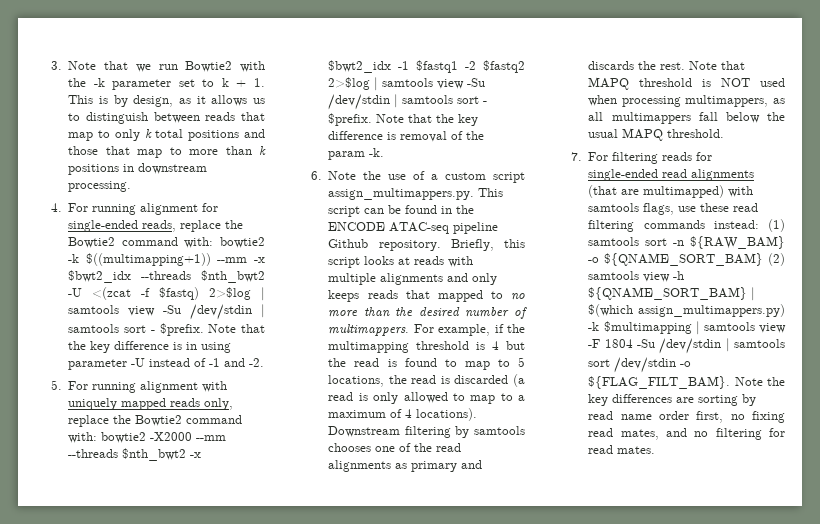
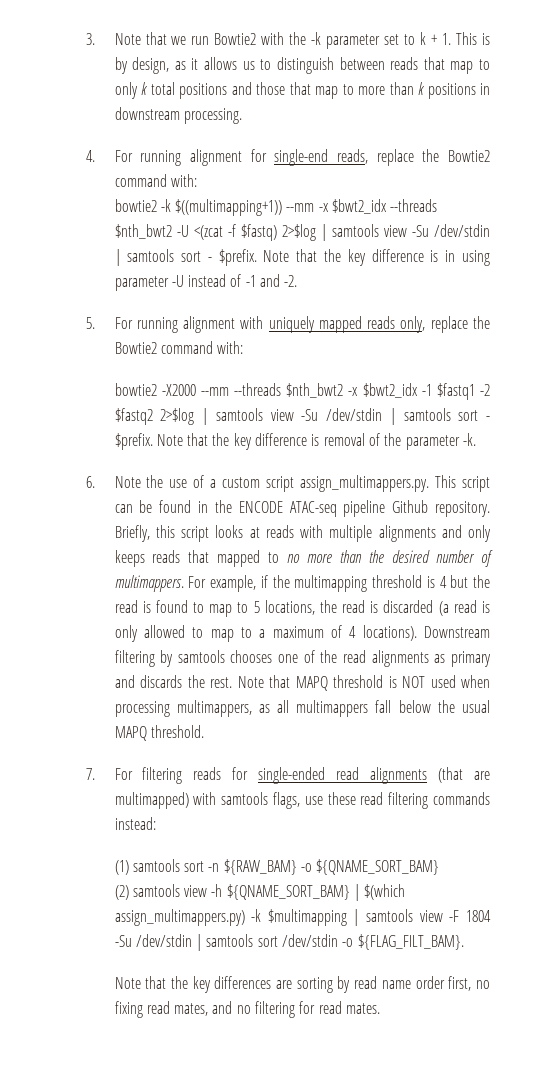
- 4. For running alignment for single-ended reads, replace the Bowtie2 command with: bowtie2 -k $((multimapping+1)) --mm -x $bwt2_idx --threads $nth_bwt2 -U <(zcat -f $fastq) 2>$log | samtools view -Su /dev/stdin | samtools sort - $prefix.
+ 4. For running alignment for single-end reads, replace the Bowtie2 command with:
+ bowtie2 -k $((multimapping+1)) --mm -x $bwt2_idx --threads $nth_bwt2 -U <(zcat -f $fastq) 2>$log | samtools view -Su /dev/stdin | samtools sort - $prefix.
- 5. For running alignment with uniquely mapped reads only, replace the Bowtie2 command with: bowtie2 -X2000 --mm --threads $nth_bwt2 -x $bwt2_idx -1 $fastq1 -2 $fastq2 2>$log | samtools view -Su /dev/stdin | samtools sort - $prefix.
+ 5. For running alignment with uniquely mapped reads only, replace the Bowtie2 command with:
+ bowtie2 -X2000 --mm --threads $nth_bwt2 -x $bwt2_idx -1 $fastq1 -2 $fastq2 2>$log | samtools view -Su /dev/stdin | samtools sort - $prefix.
- Note that the key difference is removal of the param -k.
+ Note that the key difference is removal of the parameter -k.
- 7. For filtering reads for single-ended read alignments (that are multimapped) with samtools flags, use these read filtering commands instead: (1) samtools sort -n ${RAW_BAM} -o ${QNAME_SORT_BAM} (2) samtools view -h ${QNAME_SORT_BAM} | $(which assign_multimappers.py) -k $multimapping | samtools view -F 1804 -Su /dev/stdin | samtools sort /dev/stdin -o ${FLAG_FILT_BAM}. Note the key differences are sorting by read name order first, no fixing read mates, and no filtering for read mates.
+ 7. For filtering reads for single-ended read alignments (that are multimapped) with samtools flags, use these read filtering commands instead:
+ (1) samtools sort -n ${RAW_BAM} -o ${QNAME_SORT_BAM}
+ (2) samtools view -h ${QNAME_SORT_BAM} | $(which assign_multimappers.py) -k $multimapping | samtools view -F 1804 -Su /dev/stdin | samtools sort /dev/stdin -o ${FLAG_FILT_BAM}.
+ Note that the key differences are sorting by read name order first, no fixing read mates, and no filtering for read mates.

